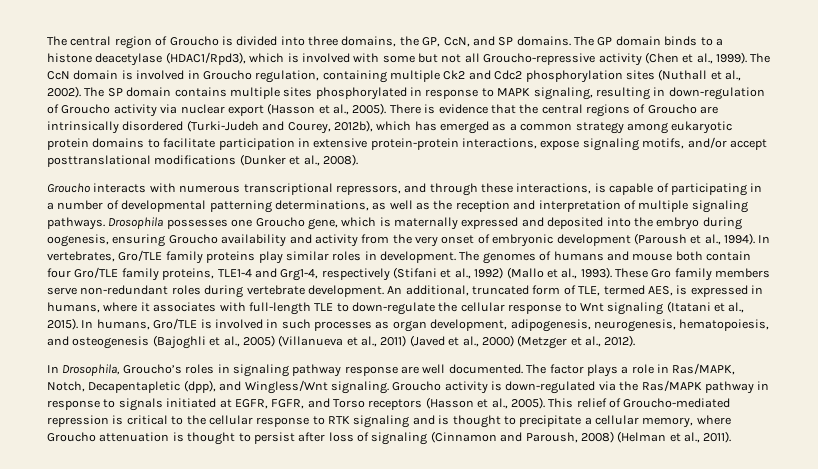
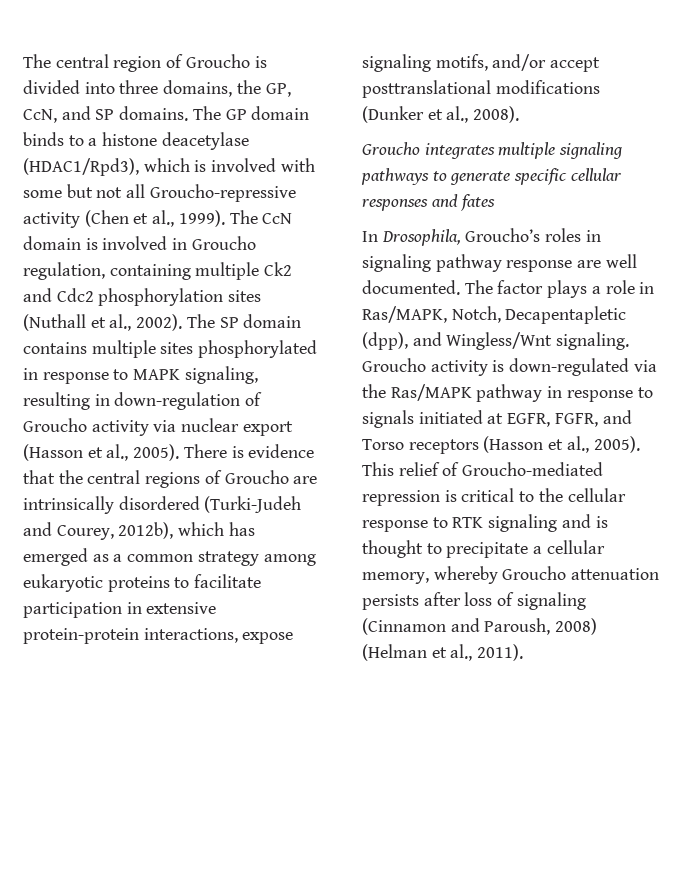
- There is evidence that the central regions of Groucho are intrinsically disordered (Turki-Judeh and Courey, 2012b), which has emerged as a common strategy among eukaryotic protein domains to facilitate participation in extensive protein-protein interactions, expose signaling motifs, and/or accept posttranslational modifications (Dunker et al., 2008).
+ There is evidence that the central regions of Groucho are intrinsically disordered (Turki-Judeh and Courey, 2012b), which has emerged as a common strategy among eukaryotic proteins to facilitate participation in extensive protein-protein interactions, expose signaling motifs, and/or accept posttranslational modifications (Dunker et al., 2008).
- Groucho interacts with numerous transcriptional repressors, and through these interactions, is capable of participating in a number of developmental patterning determinations, as well as the reception and interpretation of multiple signaling pathways. Drosophila possesses one Groucho gene, which is maternally expressed and deposited into the embryo during oogenesis, ensuring Groucho availability and activity from the very onset of embryonic development (Paroush et al., 1994). In vertebrates, Gro/TLE family proteins play similar roles in development. The genomes of humans and mouse both contain four Gro/TLE family proteins, TLE1-4 and Grg1-4, respectively (Stifani et al., 1992) (Mallo et al., 1993). These Gro family members serve non-redundant roles during vertebrate development. An additional, truncated form of TLE, termed AES, is expressed in humans, where it associates with full-length TLE to down-regulate the cellular response to Wnt signaling (Itatani et al., 2015). In humans, Gro/TLE is involved in such processes as organ development, adipogenesis, neurogenesis, hematopoiesis, and osteogenesis (Bajoghli et al., 2005) (Villanueva et al., 2011) (Javed et al., 2000) (Metzger et al., 2012).
+ Groucho integrates multiple signaling pathways to generate specific cellular responses and fates
- This relief of Groucho-mediated repression is critical to the cellular response to RTK signaling and is thought to precipitate a cellular memory, where Groucho attenuation is thought to persist after loss of signaling (Cinnamon and Paroush, 2008) (Helman et al., 2011).
+ This relief of Groucho-mediated repression is critical to the cellular response to RTK signaling and is thought to precipitate a cellular memory, whereby Groucho attenuation persists after loss of signaling (Cinnamon and Paroush, 2008) (Helman et al., 2011).

